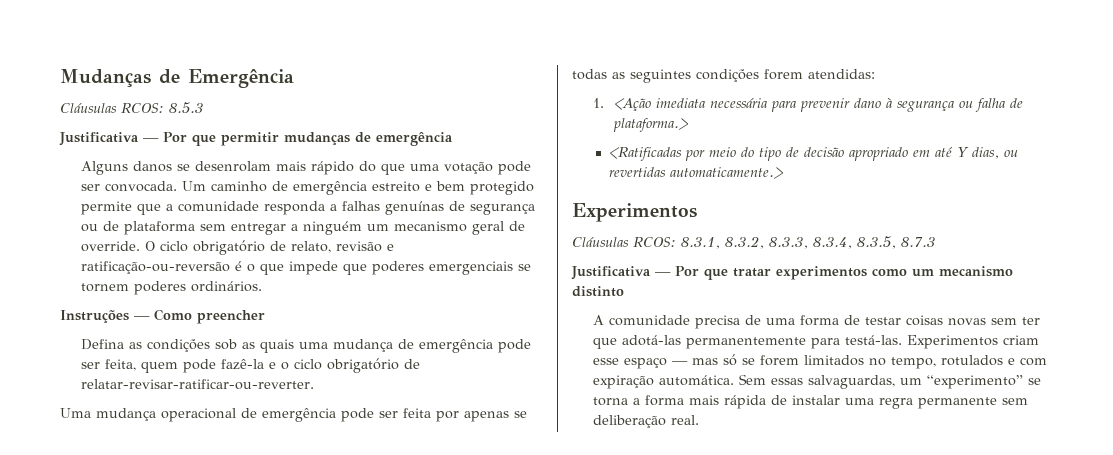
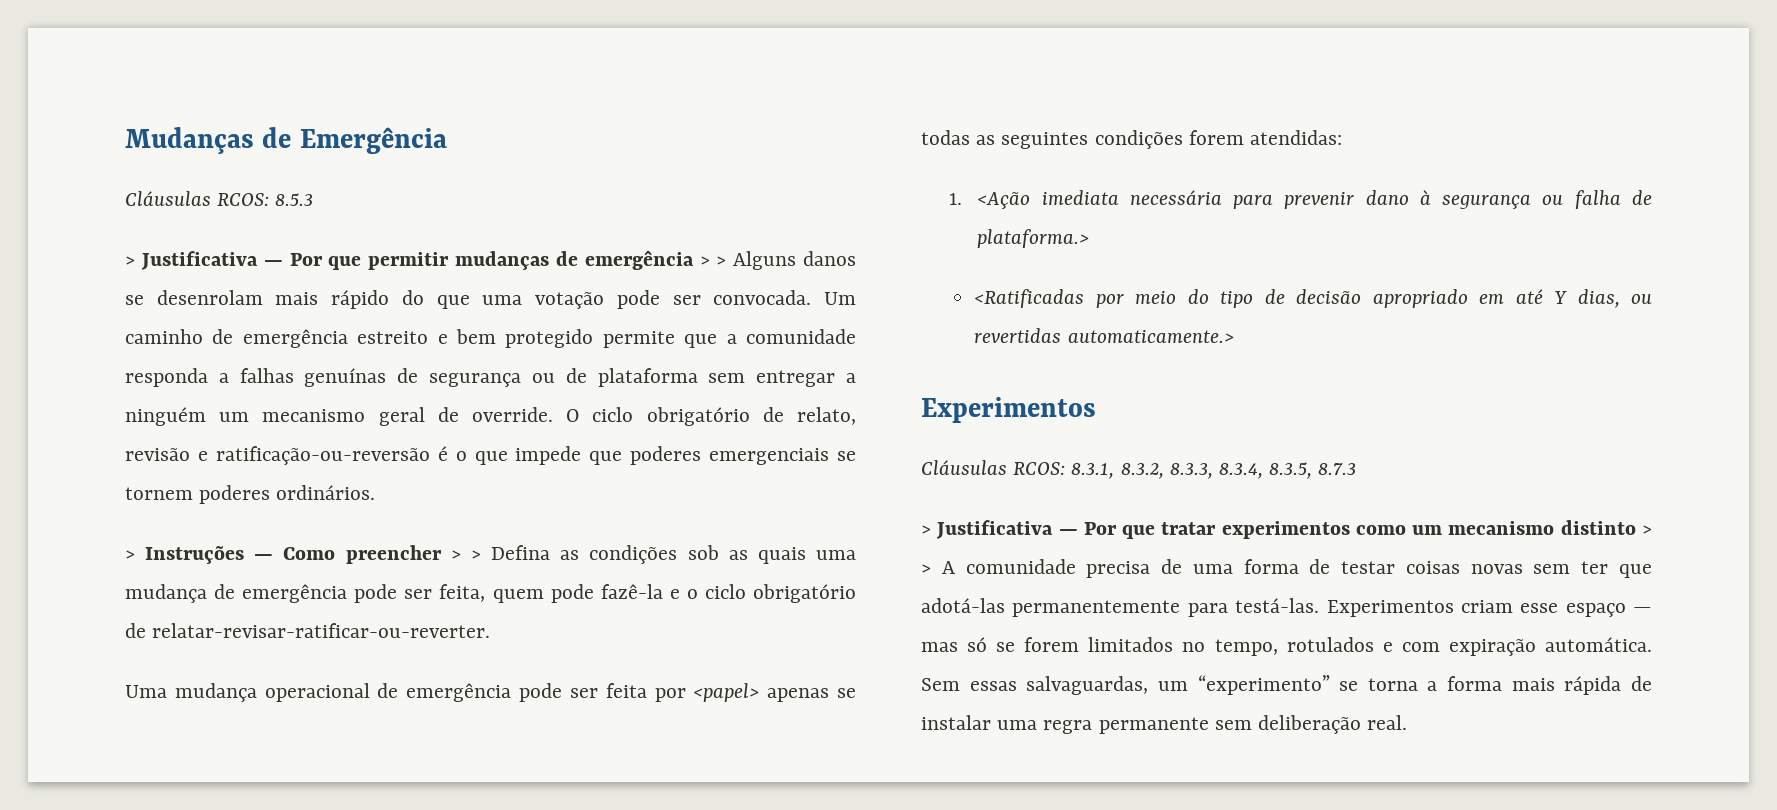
- Justificativa — Por que permitir mudanças de emergência
- Alguns danos se desenrolam mais rápido do que uma votação pode ser convocada.
+ > Justificativa — Por que permitir mudanças de emergência > > Alguns danos se desenrolam mais rápido do que uma votação pode ser convocada.
- Instruções — Como preencher
- Defina as condições sob as quais uma mudança de emergência pode ser feita, quem pode fazê-la e o ciclo obrigatório de relatar-revisar-ratificar-ou-reverter.
+ > Instruções — Como preencher > > Defina as condições sob as quais uma mudança de emergência pode ser feita, quem pode fazê-la e o ciclo obrigatório de relatar-revisar-ratificar-ou-reverter.
- Uma mudança operacional de emergência pode ser feita por apenas se todas as seguintes condições forem atendidas:
+ Uma mudança operacional de emergência pode ser feita por <papel> apenas se todas as seguintes condições forem atendidas:
- Justificativa — Por que tratar experimentos como um mecanismo distinto
- A comunidade precisa de uma forma de testar coisas novas sem ter que adotá-las permanentemente para testá-las.
+ > Justificativa — Por que tratar experimentos como um mecanismo distinto > > A comunidade precisa de uma forma de testar coisas novas sem ter que adotá-las permanentemente para testá-las.

